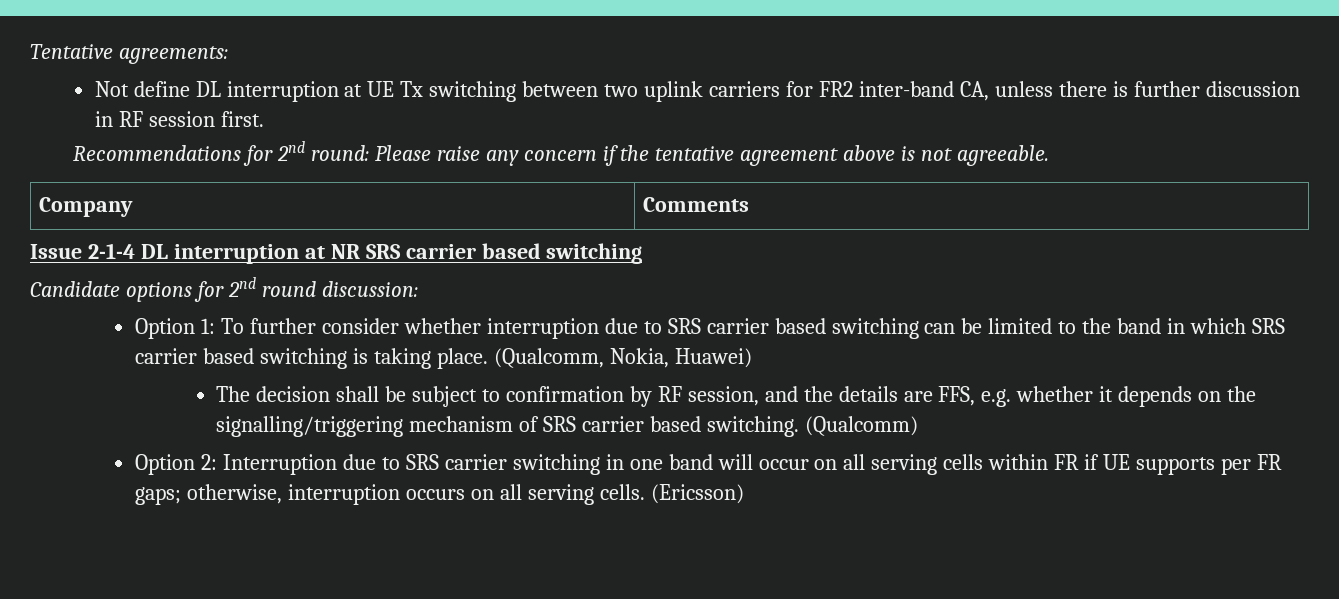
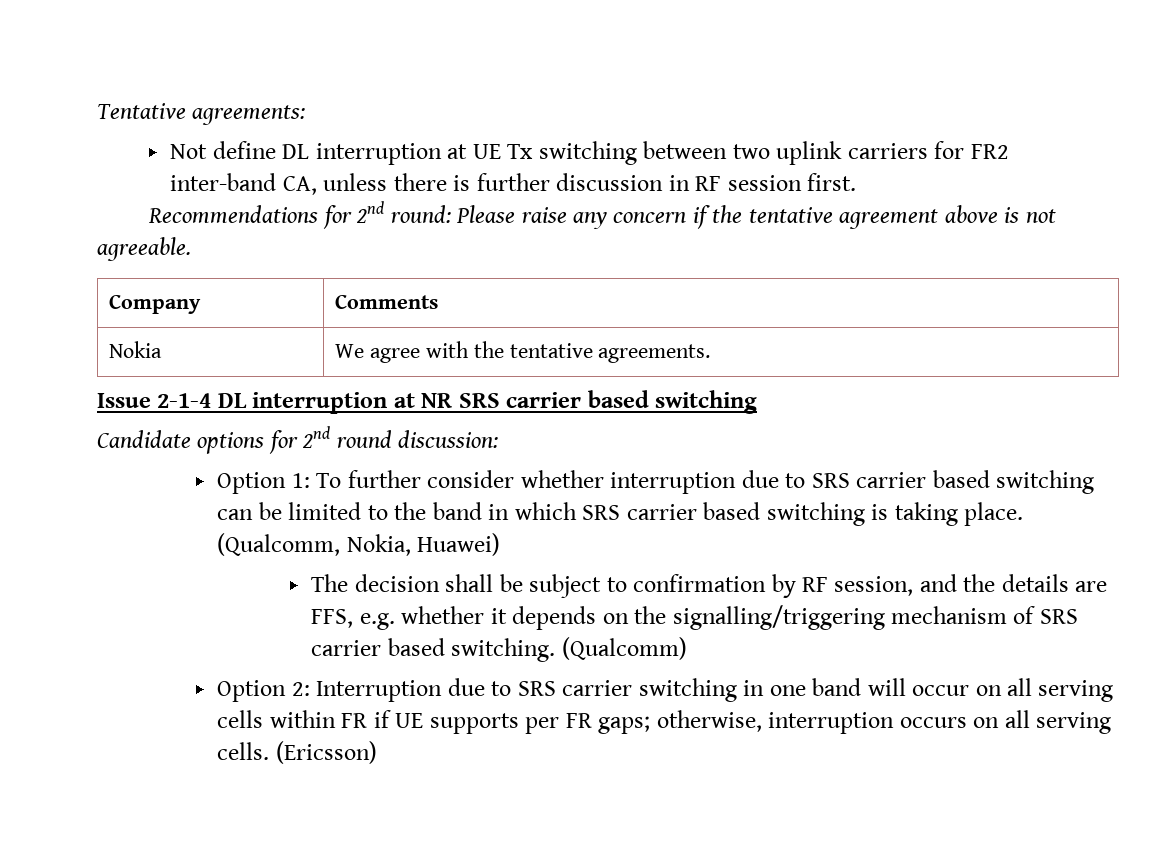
+ Nokia | We agree with the tentative agreements.

